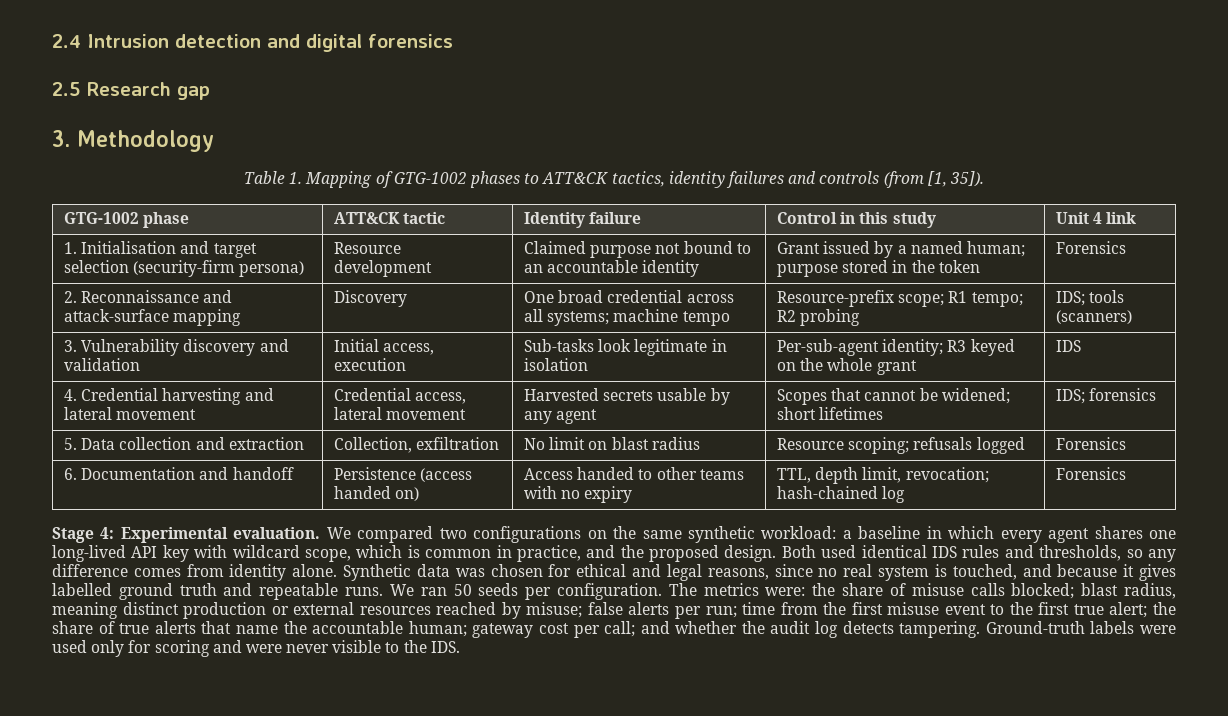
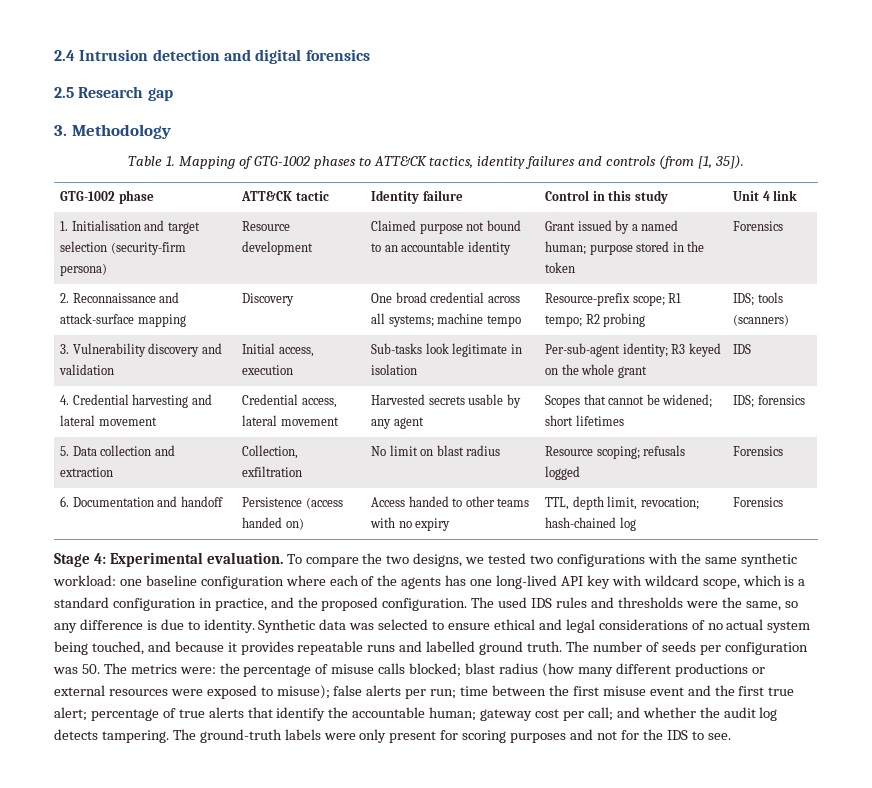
- We compared two configurations on the same synthetic workload: a baseline in which every agent shares one long-lived API key with wildcard scope, which is common in practice, and the proposed design. Both used identical IDS rules and thresholds, so any difference comes from identity alone. Synthetic data was chosen for ethical and legal reasons, since no real system is touched, and because it gives labelled ground truth and repeatable runs. We ran 50 seeds per configuration. The metrics were: the share of misuse calls blocked; blast radius, meaning distinct production or external resources reached by misuse; false alerts per run; time from the first misuse event to the first true alert; the share of true alerts that name the accountable human; gateway cost per call; and whether the audit log detects tampering.
+ To compare the two designs, we tested two configurations with the same synthetic workload: one baseline configuration where each of the agents has one long-lived API key with wildcard scope, which is a standard configuration in practice, and the proposed configuration. The used IDS rules and thresholds were the same, so any difference is due to identity. Synthetic data was selected to ensure ethical and legal considerations of no actual system being touched, and because it provides repeatable runs and labelled ground truth. The number of seeds per configuration was 50. The metrics were: the percentage of misuse calls blocked; blast radius (how many different productions or external resources were exposed to misuse); false alerts per run; time between the first misuse event and the first true alert; percentage of true alerts that identify the accountable human; gateway cost per call; and whether the audit log detects tampering.
- Ground-truth labels were used only for scoring and were never visible to the IDS.
+ The ground-truth labels were only present for scoring purposes and not for the IDS to see.

